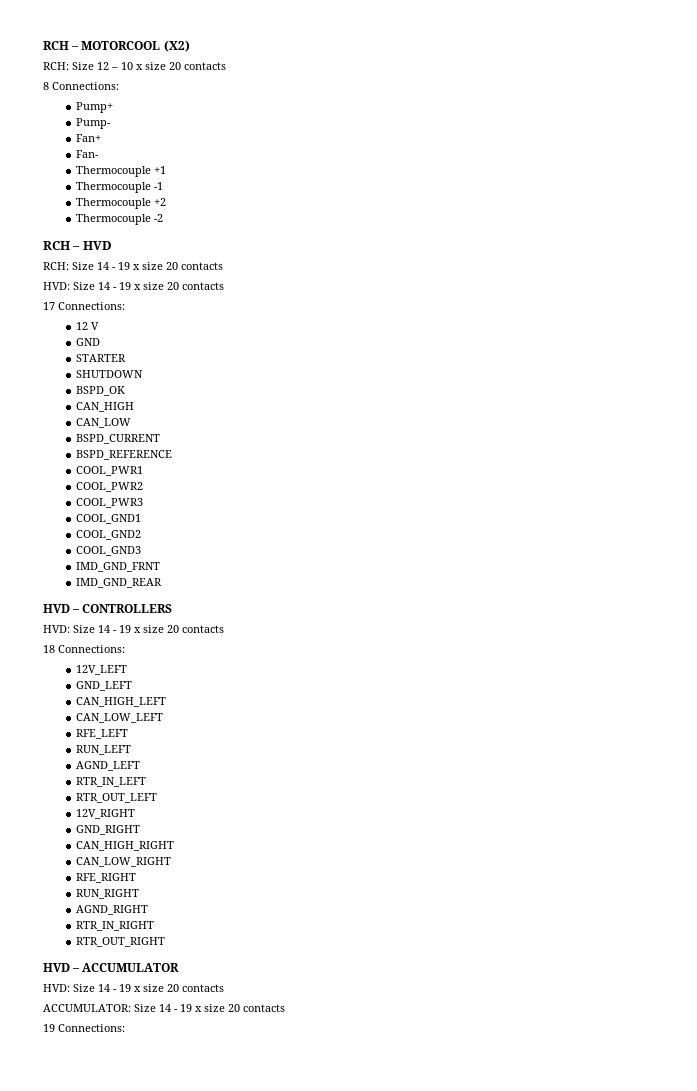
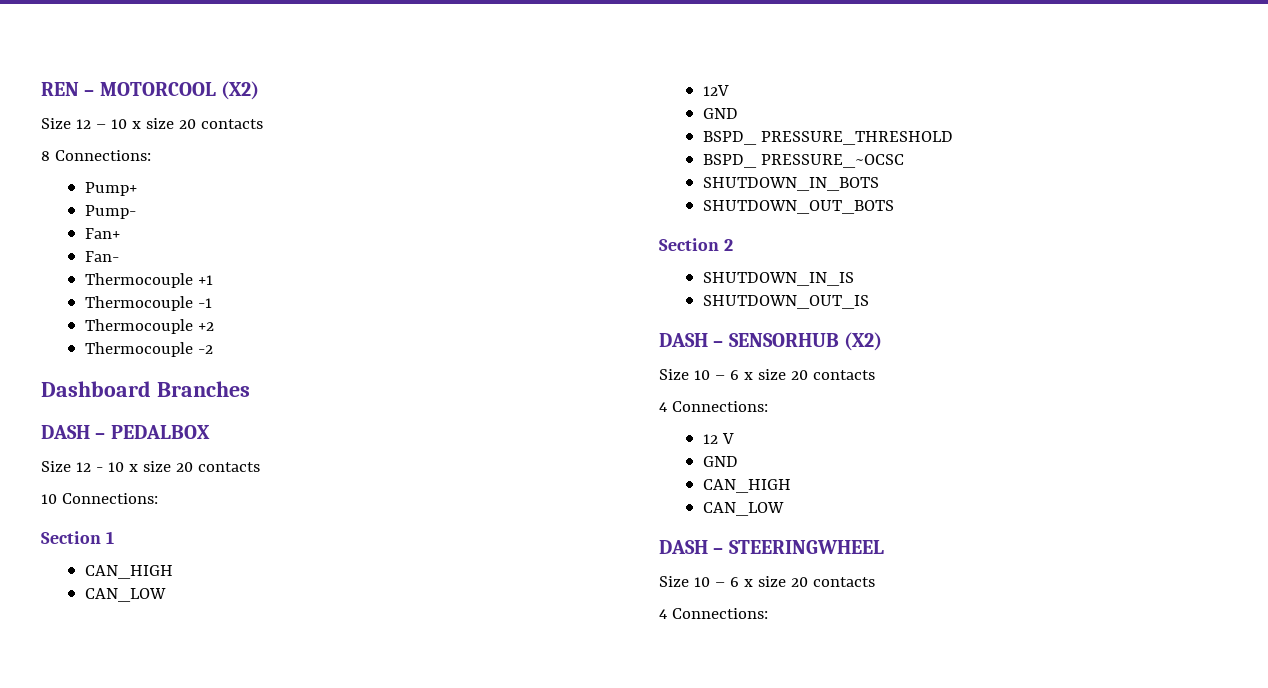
- RCH – MOTORCOOL (X2)
- RCH: Size 12 – 10 x size 20 contacts
+ REN – MOTORCOOL (X2)
+ Size 12 – 10 x size 20 contacts
- RCH – HVD
- RCH: Size 14 - 19 x size 20 contacts
- HVD: Size 14 - 19 x size 20 contacts
- 17 Connections:
+ Dashboard Branches
+ DASH – PEDALBOX
+ Size 12 - 10 x size 20 contacts
+ 10 Connections:
+ Section 1
+ CAN_HIGH
+ CAN_LOW
+ 12V
+ GND
+ BSPD_ PRESSURE_THRESHOLD
+ BSPD_ PRESSURE_~OCSC
+ SHUTDOWN_IN_BOTS
+ SHUTDOWN_OUT_BOTS
+ Section 2
+ SHUTDOWN_IN_IS
+ SHUTDOWN_OUT_IS
+ DASH – SENSORHUB (X2)
+ Size 10 – 6 x size 20 contacts
+ 4 Connections:
  12 V
  GND
- STARTER
- SHUTDOWN
- BSPD_OK
  CAN_HIGH
  CAN_LOW
- BSPD_CURRENT
- BSPD_REFERENCE
- COOL_PWR1
- COOL_PWR2
- COOL_PWR3
- COOL_GND1
- COOL_GND2
- COOL_GND3
- IMD_GND_FRNT
- IMD_GND_REAR
- HVD – CONTROLLERS
- HVD: Size 14 - 19 x size 20 contacts
- 18 Connections:
- 12V_LEFT
- GND_LEFT
- CAN_HIGH_LEFT
- CAN_LOW_LEFT
- RFE_LEFT
- RUN_LEFT
- AGND_LEFT
- RTR_IN_LEFT
- RTR_OUT_LEFT
- 12V_RIGHT
- GND_RIGHT
- CAN_HIGH_RIGHT
- CAN_LOW_RIGHT
- RFE_RIGHT
- RUN_RIGHT
- AGND_RIGHT
- RTR_IN_RIGHT
- RTR_OUT_RIGHT
- HVD – ACCUMULATOR
- HVD: Size 14 - 19 x size 20 contacts
- ACCUMULATOR: Size 14 - 19 x size 20 contacts
- 19 Connections:
+ DASH – STEERINGWHEEL
+ Size 10 – 6 x size 20 contacts
+ 4 Connections:

